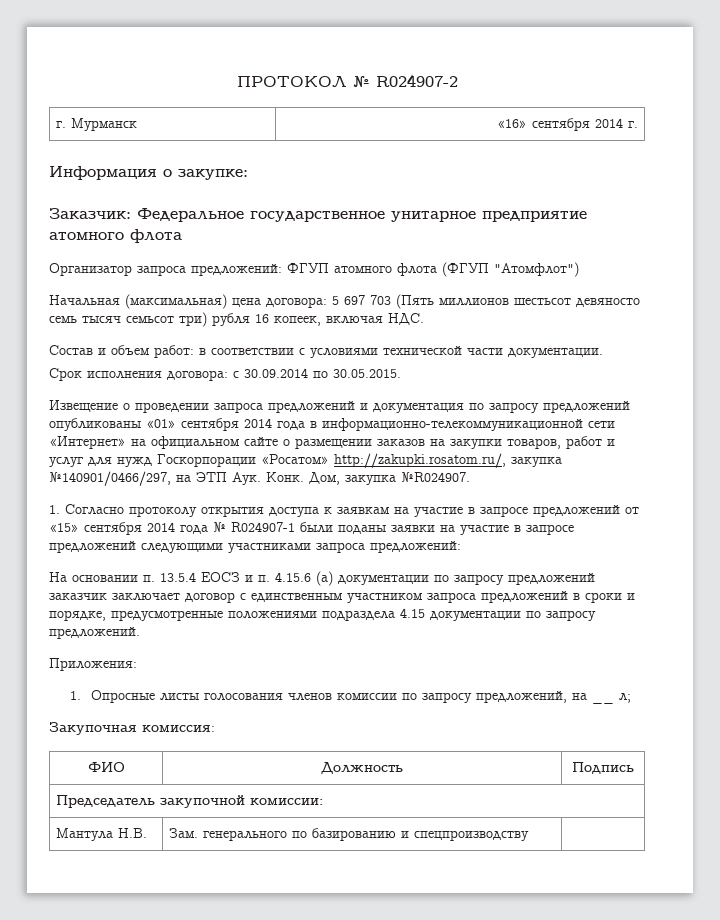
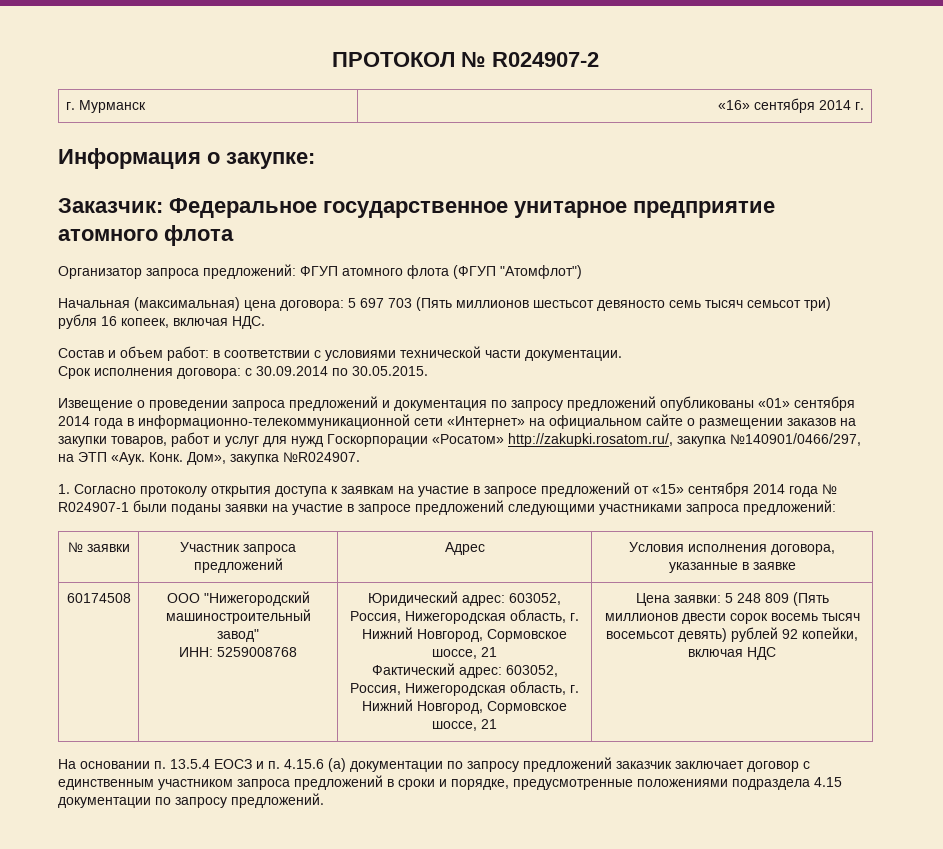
- Извещение о проведении запроса предложений и документация по запросу предложений опубликованы «01» сентября 2014 года в информационно-телекоммуникационной сети «Интернет» на официальном сайте о размещении заказов на закупки товаров, работ и услуг для нужд Госкорпорации «Росатом» http://zakupki.rosatom.ru/, закупка №140901/0466/297, на ЭТП Аук. Конк. Дом, закупка №R024907.
+ Извещение о проведении запроса предложений и документация по запросу предложений опубликованы «01» сентября 2014 года в информационно-телекоммуникационной сети «Интернет» на официальном сайте о размещении заказов на закупки товаров, работ и услуг для нужд Госкорпорации «Росатом» http://zakupki.rosatom.ru/, закупка №140901/0466/297, на ЭТП «Аук. Конк. Дом», закупка №R024907.
+ № заявки | Участник запроса предложений | Адрес | Условия исполнения договора, указанные в заявке
+ 60174508 | ООО "Нижегородский машиностроительный завод"
+ ИНН: 5259008768 | Юридический адрес: 603052, Россия, Нижегородская область, г. Нижний Новгород, Сормовское шоссе, 21
+ Фактический адрес: 603052, Россия, Нижегородская область, г. Нижний Новгород, Сормовское шоссе, 21 | Цена заявки: 5 248 809 (Пять миллионов двести сорок восемь тысяч восемьсот девять) рублей 92 копейки, включая НДС
- Приложения:
- 1. Опросные листы голосования членов комиссии по запросу предложений, на __ л;
- Закупочная комиссия:
- ФИО | Должность | Подпись
- Председатель закупочной комиссии:
- Мантула Н.В. | Зам. генерального по базированию и спецпроизводству |

